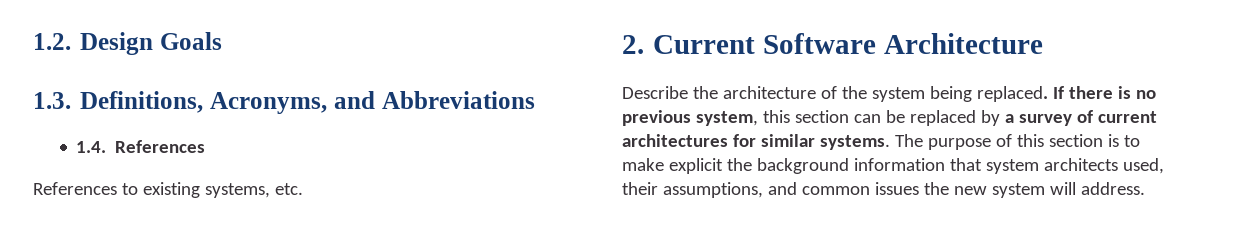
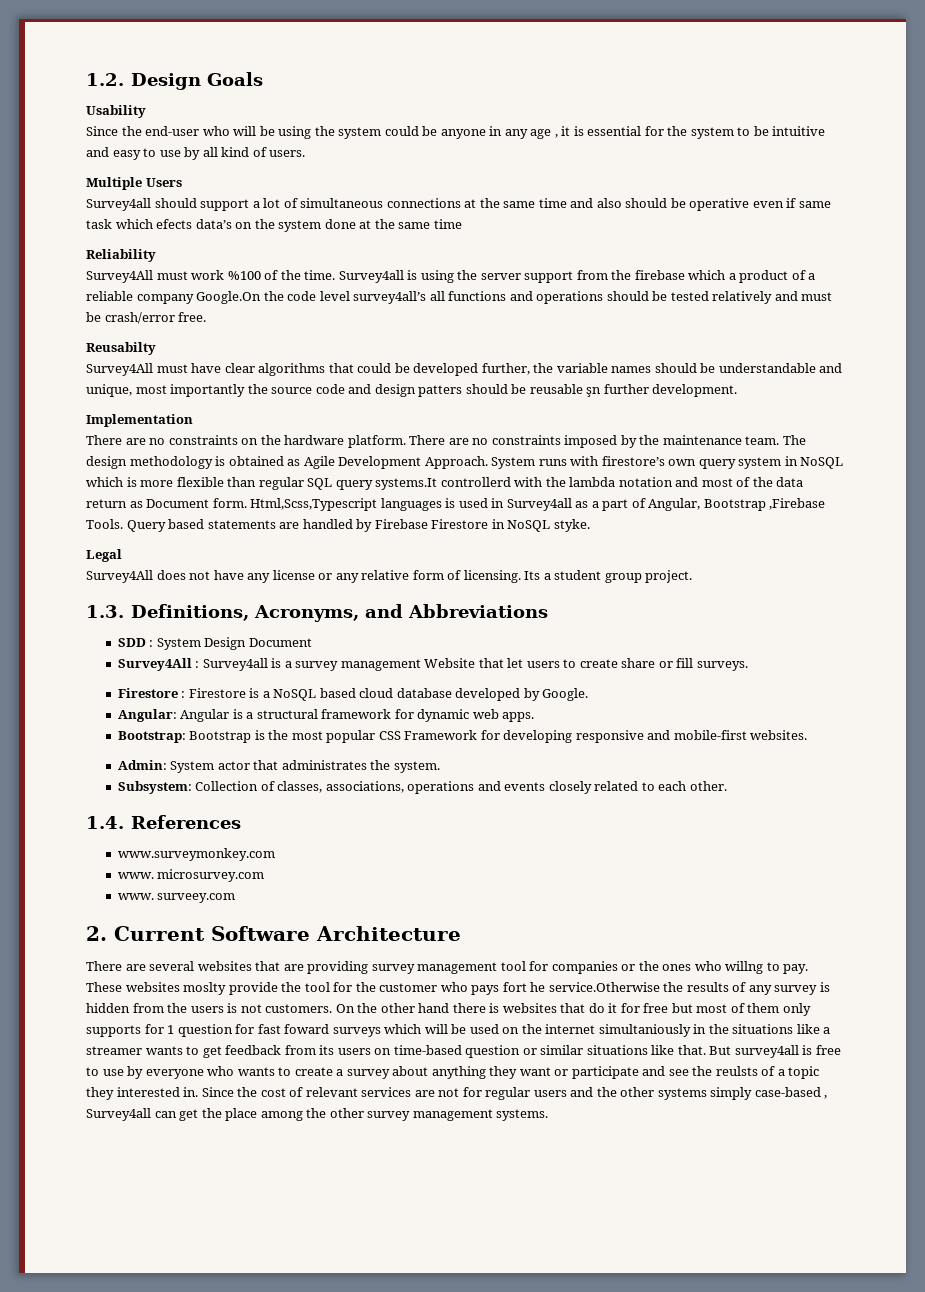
+ Usability
+ Since the end-user who will be using the system could be anyone in any age , it is essential for the system to be intuitive and easy to use by all kind of users.
+ Multiple Users
+ Survey4all should support a lot of simultaneous connections at the same time and also should be operative even if same task which efects data’s on the system done at the same time
+ Reliability
+ Survey4All must work %100 of the time. Survey4all is using the server support from the firebase which a product of a reliable company Google.On the code level survey4all’s all functions and operations should be tested relatively and must be crash/error free.
+ Reusabilty
+ Survey4All must have clear algorithms that could be developed further, the variable names should be understandable and unique, most importantly the source code and design patters should be reusable şn further development.
+ Implementation
+ There are no constraints on the hardware platform. There are no constraints imposed by the maintenance team. The design methodology is obtained as Agile Development Approach. System runs with firestore’s own query system in NoSQL which is more flexible than regular SQL query systems.It controllerd with the lambda notation and most of the data return as Document form. Html,Scss,Typescript languages is used in Survey4all as a part of Angular, Bootstrap ,Firebase Tools. Query based statements are handled by Firebase Firestore in NoSQL styke.
+ Legal
+ Survey4All does not have any license or any relative form of licensing. Its a student group project.
+ SDD : System Design Document
+ Survey4All : Survey4all is a survey management Website that let users to create share or fill surveys.
+ Firestore : Firestore is a NoSQL based cloud database developed by Google.
+ Angular: Angular is a structural framework for dynamic web apps.
+ Bootstrap: Bootstrap is the most popular CSS Framework for developing responsive and mobile-first websites.
+ Admin: System actor that administrates the system.
+ Subsystem: Collection of classes, associations, operations and events closely related to each other.
  1.4. References
- References to existing systems, etc.
+ www.surveymonkey.com
+ www. microsurvey.com
+ www. surveey.com
  2. Current Software Architecture
- Describe the architecture of the system being replaced. If there is no previous system, this section can be replaced by a survey of current architectures for similar systems. The purpose of this section is to make explicit the background information that system architects used, their assumptions, and common issues the new system will address.
+ There are several websites that are providing survey management tool for companies or the ones who willng to pay. These websites moslty provide the tool for the customer who pays fort he service.Otherwise the results of any survey is hidden from the users is not customers. On the other hand there is websites that do it for free but most of them only supports for 1 question for fast foward surveys which will be used on the internet simultaniously in the situations like a streamer wants to get feedback from its users on time-based question or similar situations like that. But survey4all is free to use by everyone who wants to create a survey about anything they want or participate and see the reulsts of a topic they interested in. Since the cost of relevant services are not for regular users and the other systems simply case-based , Survey4all can get the place among the other survey management systems.

